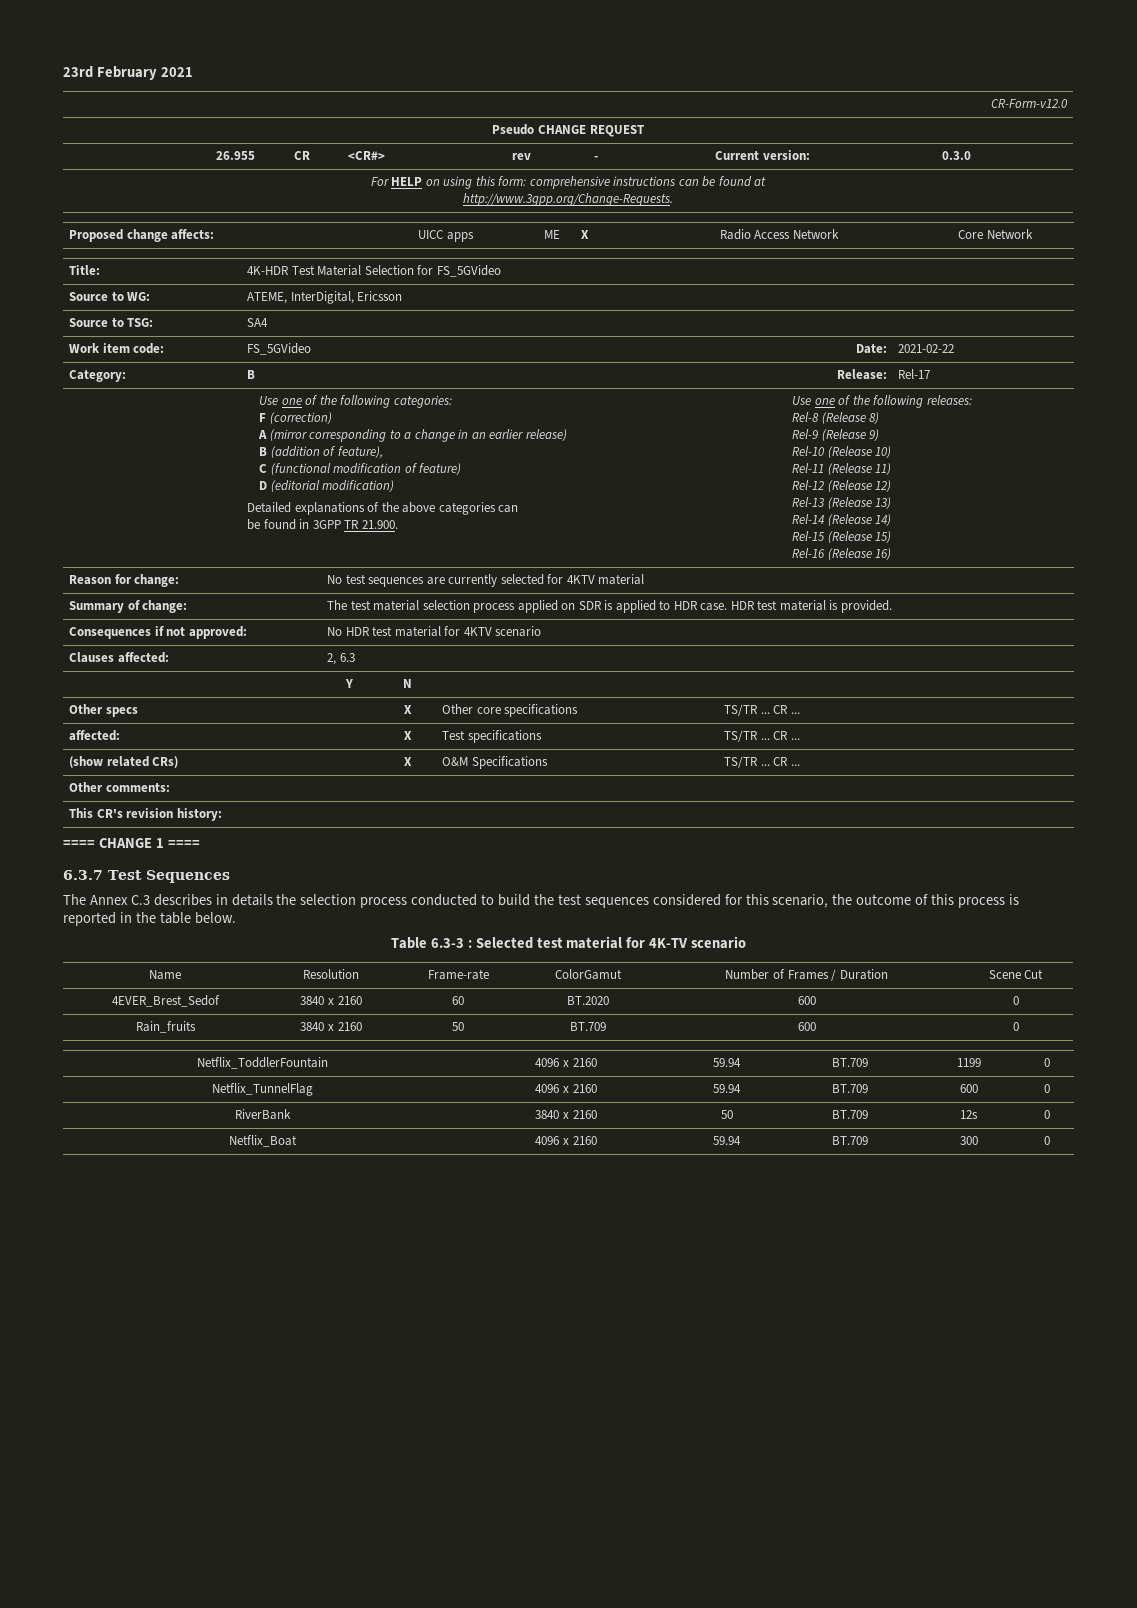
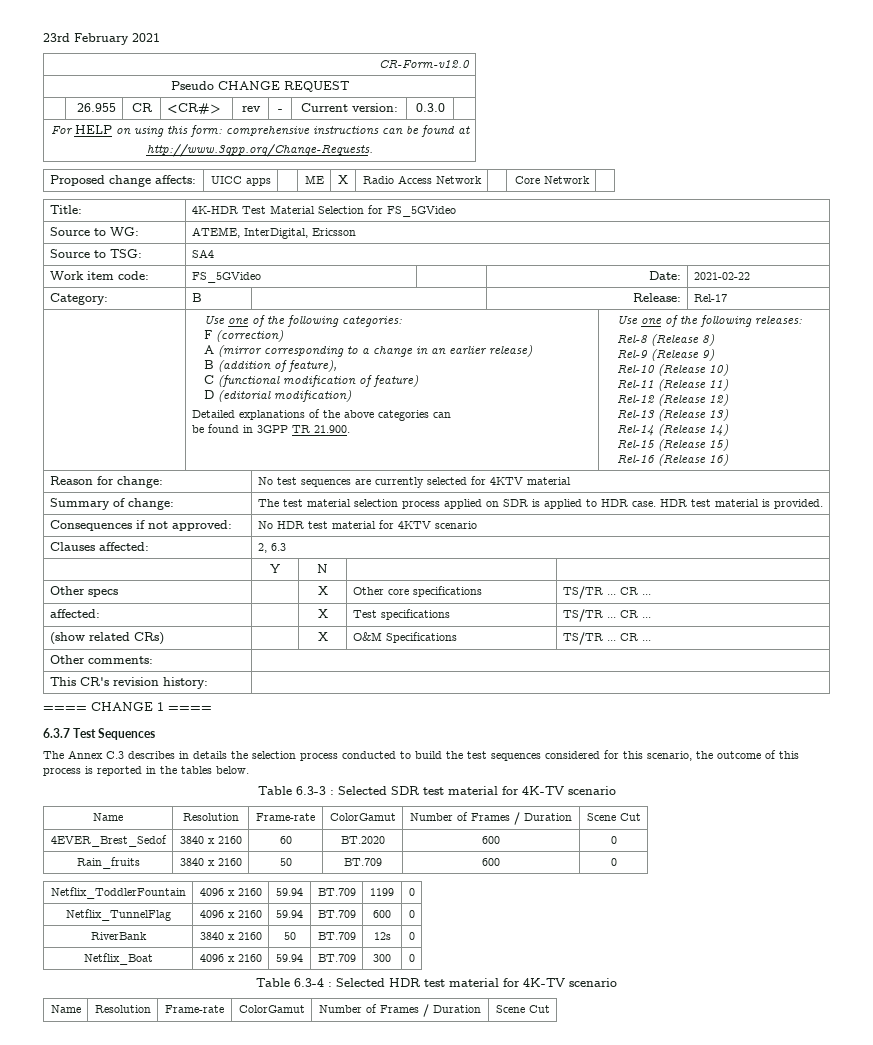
- The Annex C.3 describes in details the selection process conducted to build the test sequences considered for this scenario, the outcome of this process is reported in the table below.
+ The Annex C.3 describes in details the selection process conducted to build the test sequences considered for this scenario, the outcome of this process is reported in the tables below.
- Table 6.3-3 : Selected test material for 4K-TV scenario
+ Table 6.3-3 : Selected SDR test material for 4K-TV scenario
+ Table 6.3-4 : Selected HDR test material for 4K-TV scenario
+ Name | Resolution | Frame-rate | ColorGamut | Number of Frames / Duration | Scene Cut

